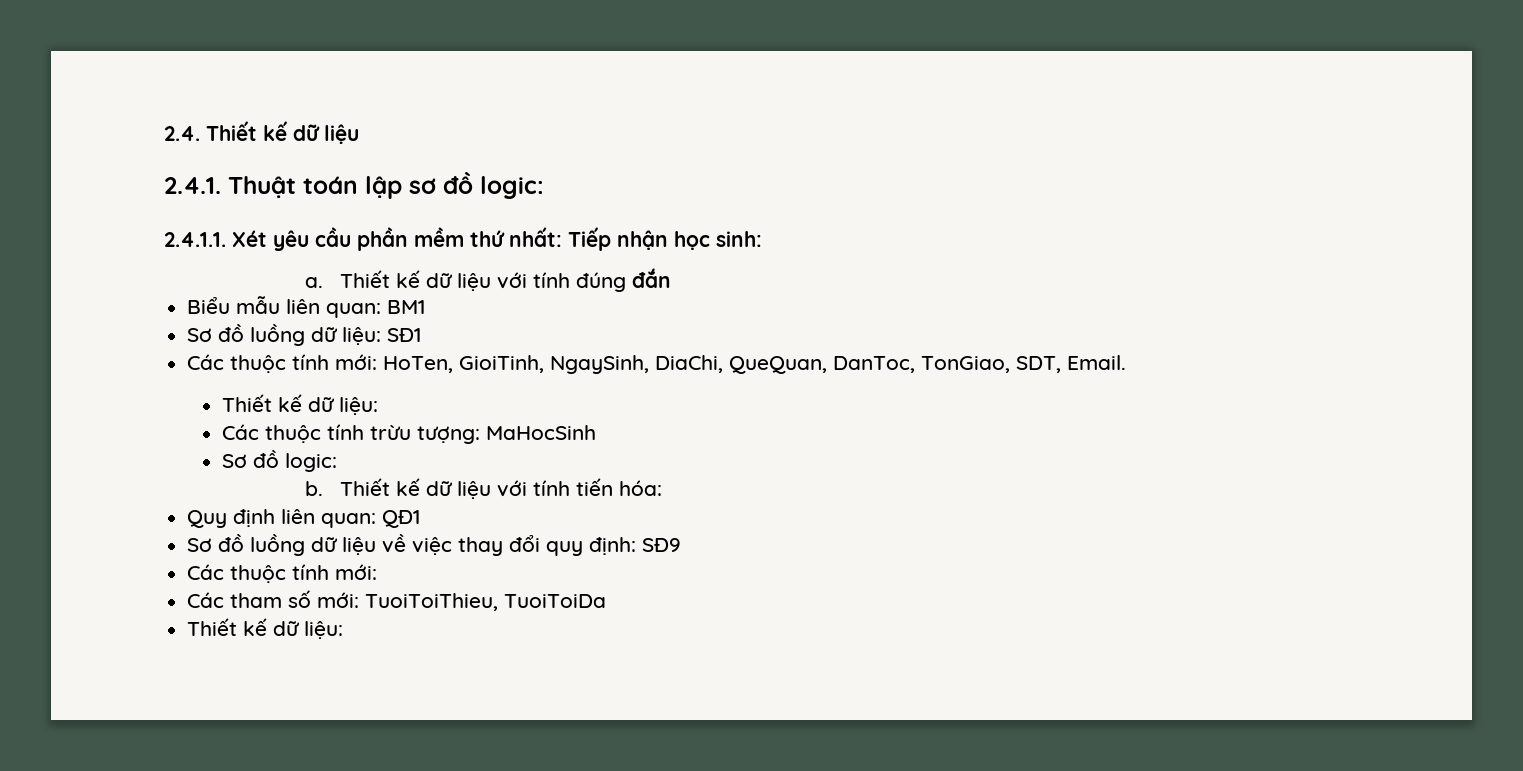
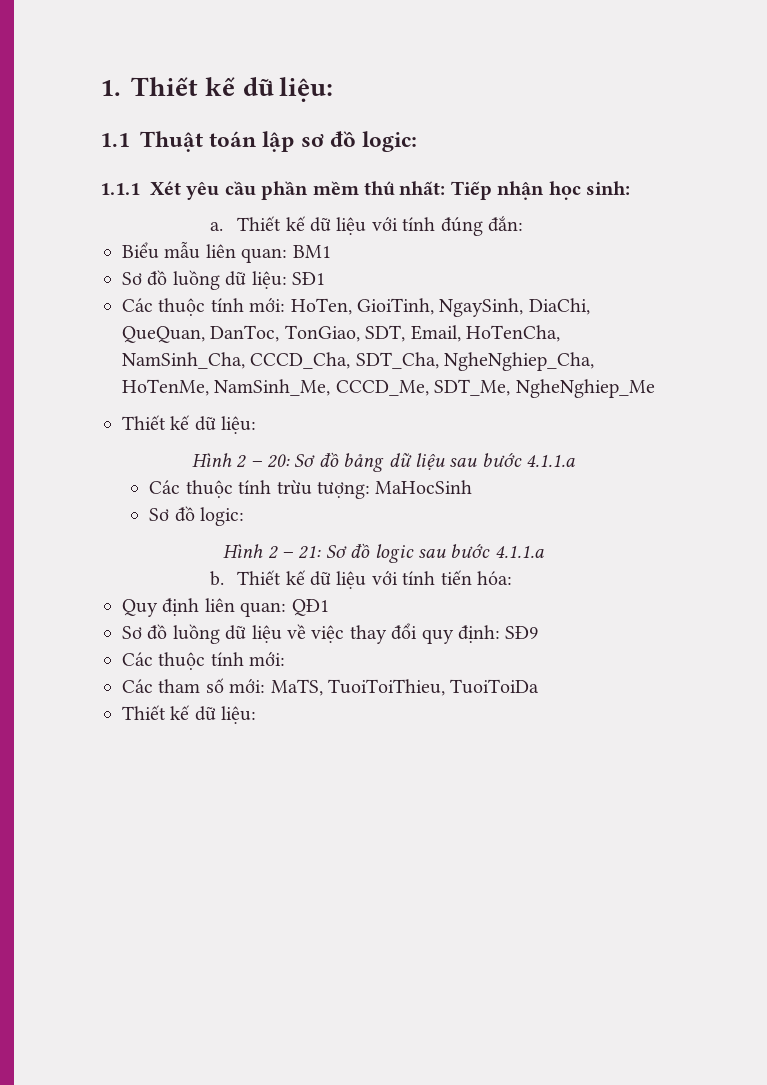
- 2.4. Thiết kế dữ liệu
- 2.4.1. Thuật toán lập sơ đồ logic:
+ 1. Thiết kế dữ liệu:
+ 1.1 Thuật toán lập sơ đồ logic:
- 2.4.1.1. Xét yêu cầu phần mềm thứ nhất: Tiếp nhận học sinh:
+ 1.1.1 Xét yêu cầu phần mềm thứ nhất: Tiếp nhận học sinh:
- Thiết kế dữ liệu với tính đúng đắn
+ Thiết kế dữ liệu với tính đúng đắn:
- Các thuộc tính mới: HoTen, GioiTinh, NgaySinh, DiaChi, QueQuan, DanToc, TonGiao, SDT, Email.
+ Các thuộc tính mới: HoTen, GioiTinh, NgaySinh, DiaChi, QueQuan, DanToc, TonGiao, SDT, Email, HoTenCha, NamSinh_Cha, CCCD_Cha, SDT_Cha, NgheNghiep_Cha, HoTenMe, NamSinh_Me, CCCD_Me, SDT_Me, NgheNghiep_Me
  Thiết kế dữ liệu:
+ Hình 2 – 20: Sơ đồ bảng dữ liệu sau bước 4.1.1.a
+ Hình 2 – 21: Sơ đồ logic sau bước 4.1.1.a
- Các tham số mới: TuoiToiThieu, TuoiToiDa
+ Các tham số mới: MaTS, TuoiToiThieu, TuoiToiDa

